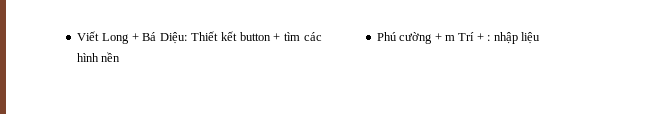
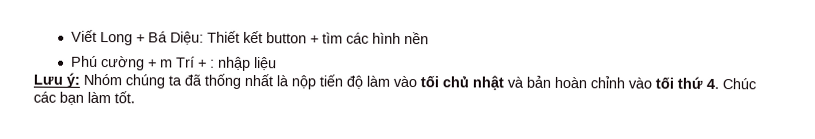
+ Lưu ý: Nhóm chúng ta đã thống nhất là nộp tiến độ làm vào tối chủ nhật và bản hoàn chỉnh vào tối thứ 4. Chúc các bạn làm tốt.

